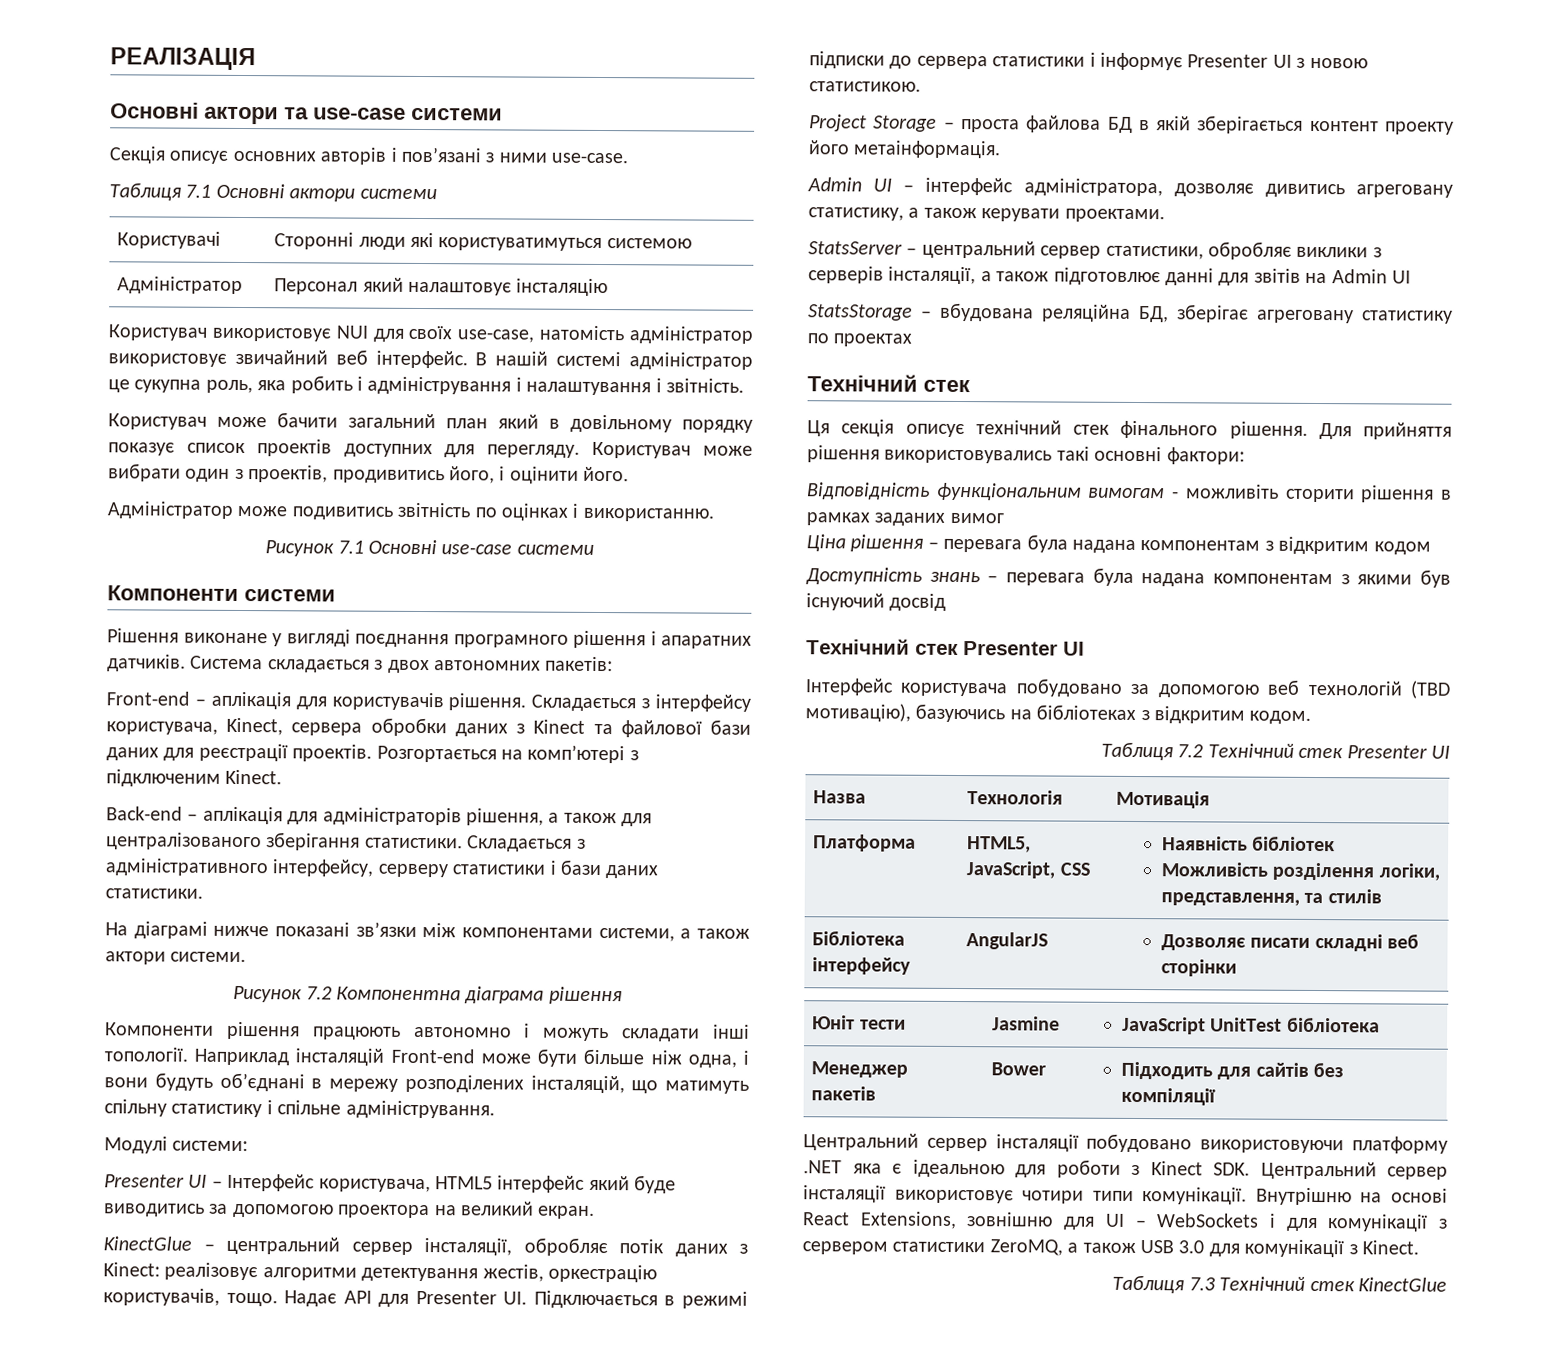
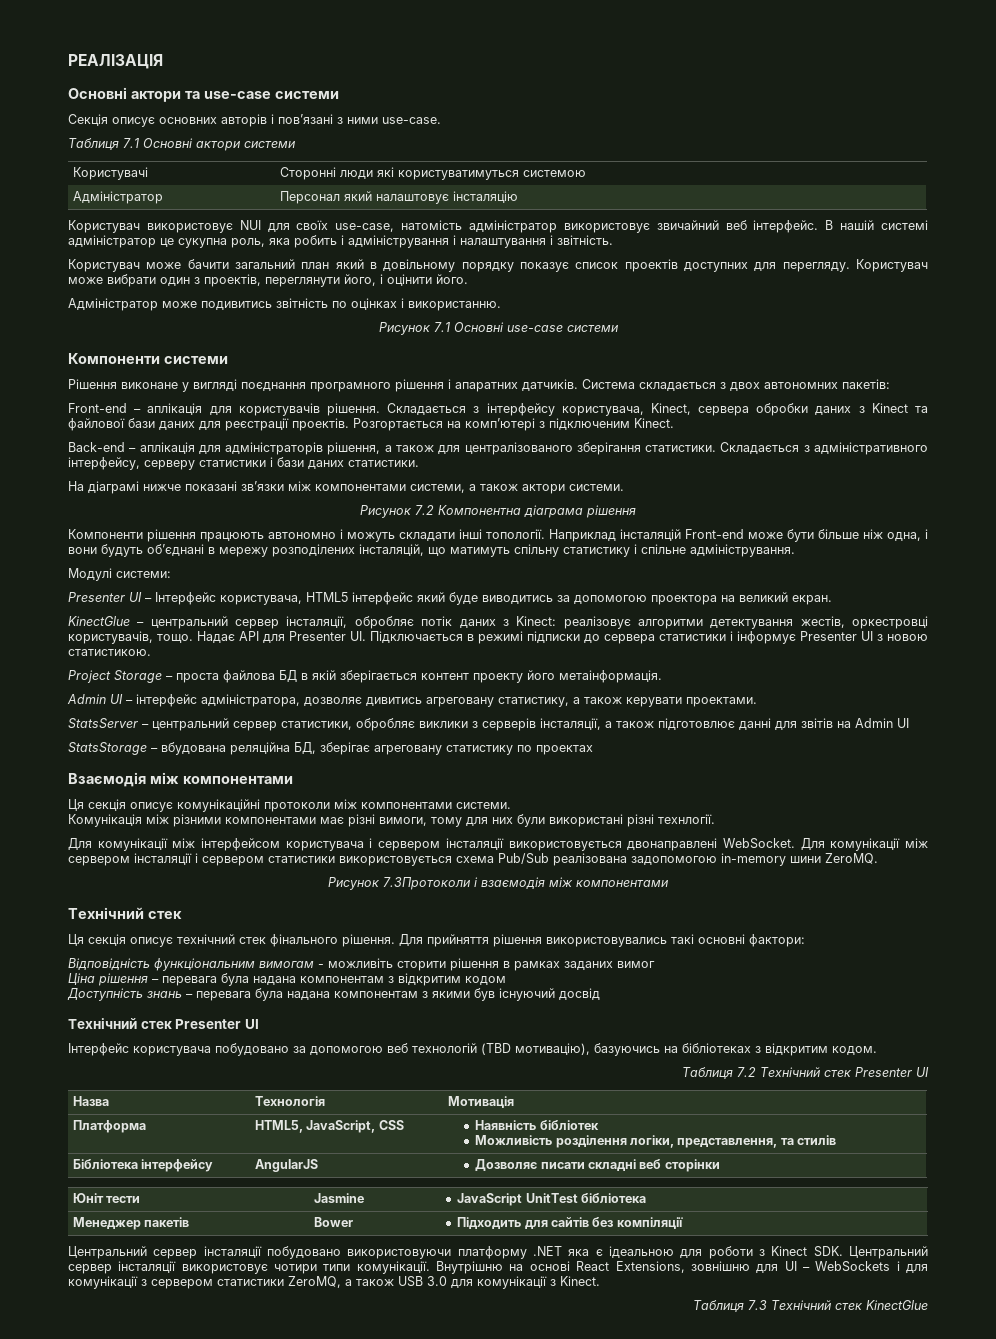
- Користувач може вибрати один з проектів, продивитись його, і оцінити його.
+ Користувач може вибрати один з проектів, переглянути його, і оцінити його.
- KinectGlue – центральний сервер інсталяції, обробляє потік даних з Kinect: реалізовує алгоритми детектування жестів, оркестрацію користувачів, тощо.
+ KinectGlue – центральний сервер інсталяції, обробляє потік даних з Kinect: реалізовує алгоритми детектування жестів, оркестровці користувачів, тощо.
+ Взаємодія між компонентами
+ Ця секція описує комунікаційні протоколи між компонентами системи.
+ Комунікація між різними компонентами має різні вимоги, тому для них були використані різні технлогії.
+ Для комунікації між інтерфейсом користувача і сервером інсталяції використовується двонаправлені WebSocket. Для комунікації між сервером інсталяції і сервером статистики використовується схема Pub/Sub реалізована задопомогою in-memory шини ZeroMQ.
+ Рисунок 7.3Протоколи і взаємодія між компонентами

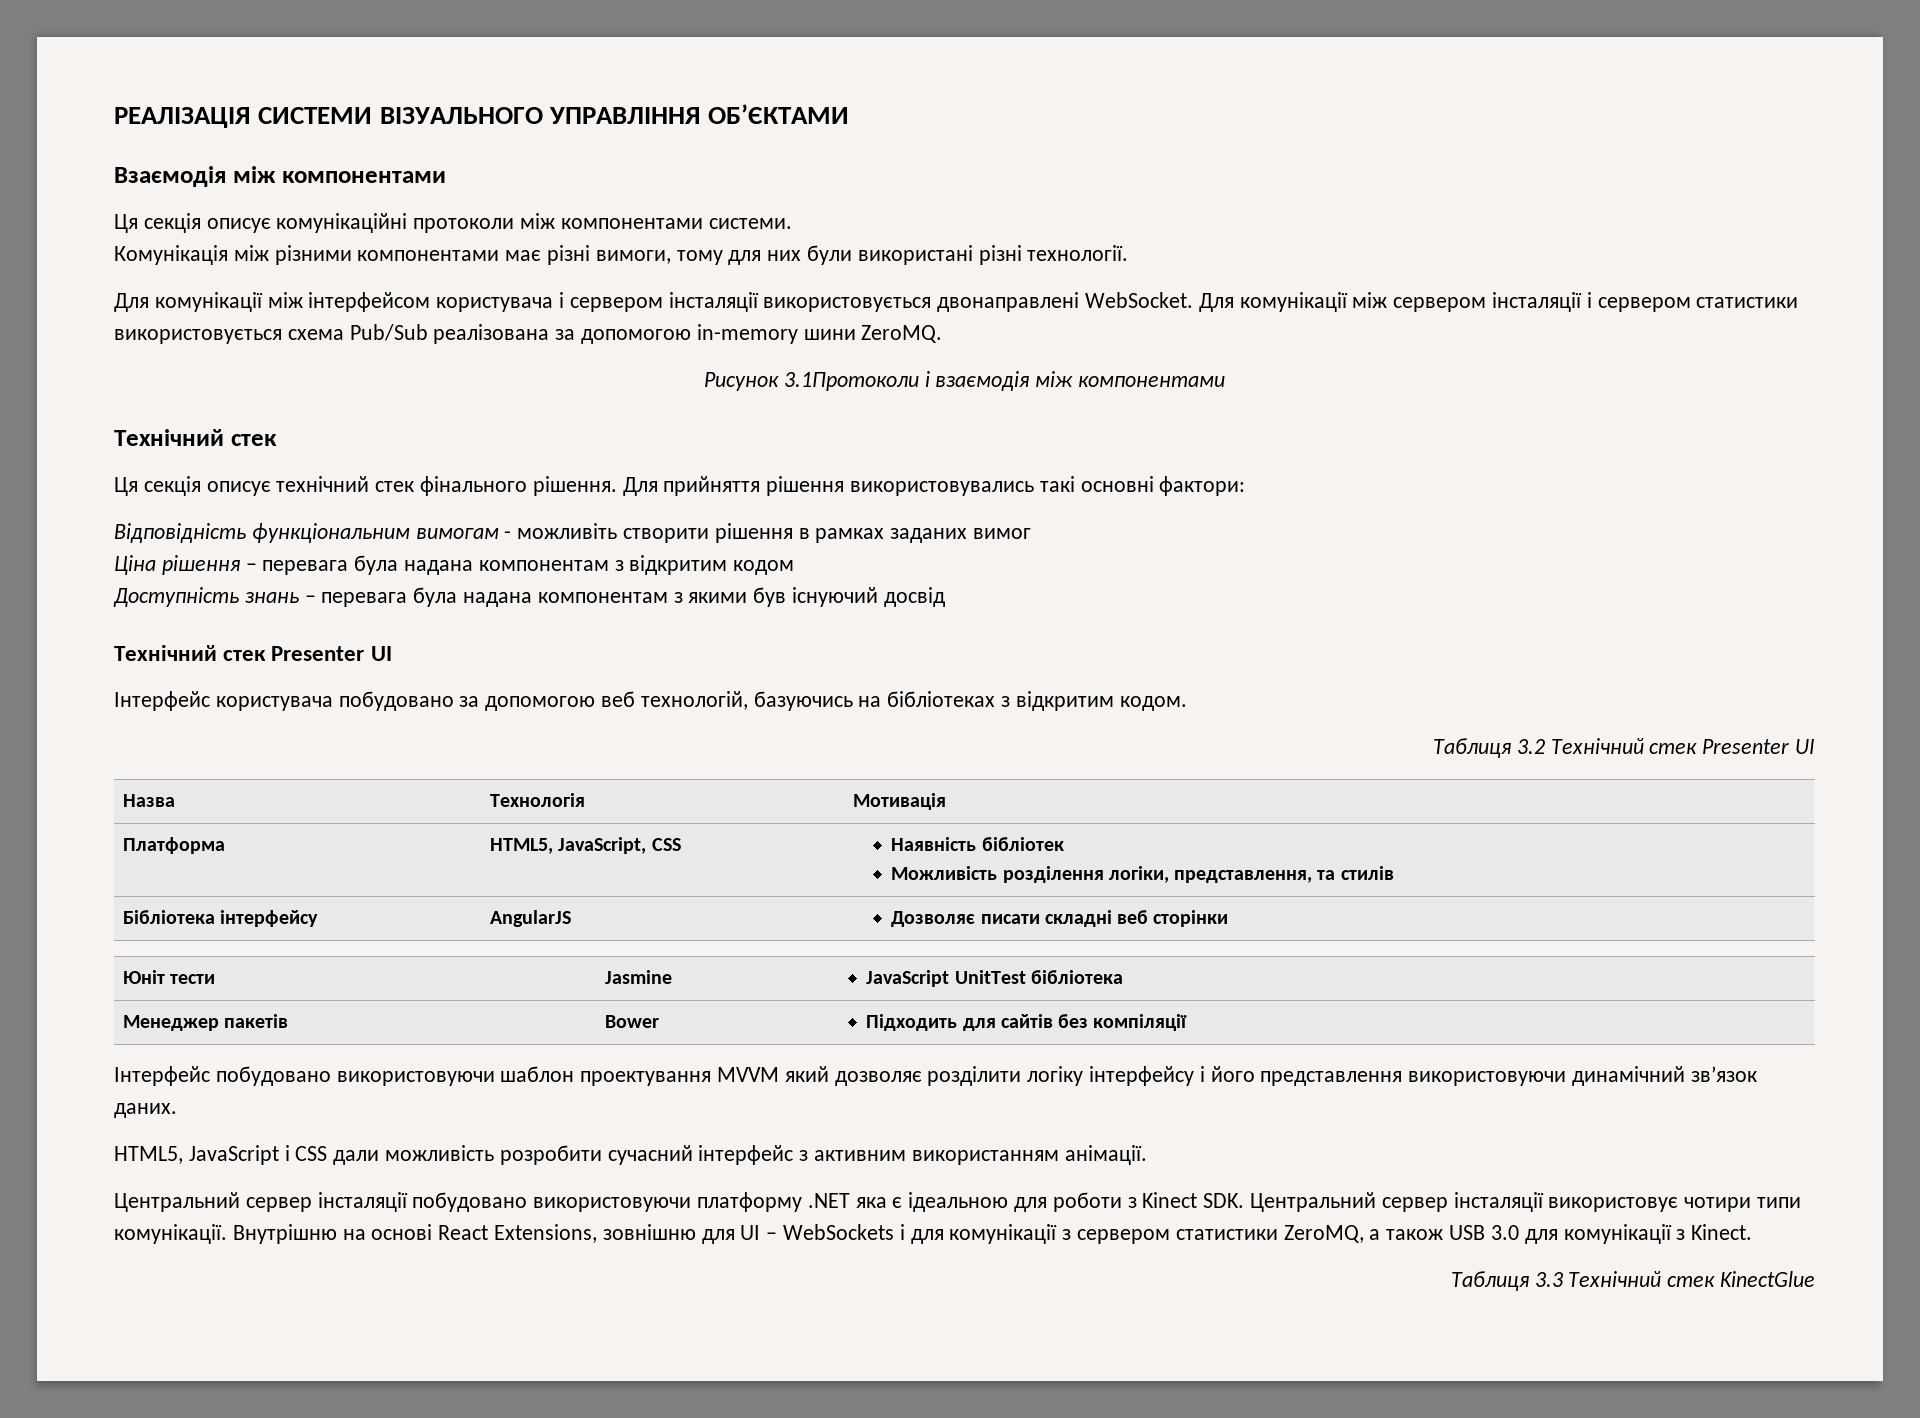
- РЕАЛІЗАЦІЯ
- Основні актори та use-case системи
- Секція описує основних авторів і пов’язані з ними use-case.
- Таблиця 7.1 Основні актори системи
- Користувачі | Сторонні люди які користуватимуться системою
- Адміністратор | Персонал який налаштовує інсталяцію
- Користувач використовує NUI для своїх use-case, натомість адміністратор використовує звичайний веб інтерфейс. В нашій системі адміністратор це сукупна роль, яка робить і адміністрування і налаштування і звітність.
- Користувач може бачити загальний план який в довільному порядку показує список проектів доступних для перегляду. Користувач може вибрати один з проектів, переглянути його, і оцінити його.
- Адміністратор може подивитись звітність по оцінках і використанню.
- Рисунок 7.1 Основні use-case системи
- Компоненти системи
- Рішення виконане у вигляді поєднання програмного рішення і апаратних датчиків. Система складається з двох автономних пакетів:
- Front-end – аплікація для користувачів рішення. Складається з інтерфейсу користувача, Kinect, сервера обробки даних з Kinect та файлової бази даних для реєстрації проектів. Розгортається на комп’ютері з підключеним Kinect.
- Back-end – аплікація для адміністраторів рішення, а також для централізованого зберігання статистики. Складається з адміністративного інтерфейсу, серверу статистики і бази даних статистики.
- На діаграмі нижче показані зв’язки між компонентами системи, а також актори системи.
- Рисунок 7.2 Компонентна діаграма рішення
- Компоненти рішення працюють автономно і можуть складати інші топології. Наприклад інсталяцій Front-end може бути більше ніж одна, і вони будуть об’єднані в мережу розподілених інсталяцій, що матимуть спільну статистику і спільне адміністрування.
- Модулі системи:
- Presenter UI – Інтерфейс користувача, HTML5 інтерфейс який буде виводитись за допомогою проектора на великий екран.
- KinectGlue – центральний сервер інсталяції, обробляє потік даних з Kinect: реалізовує алгоритми детектування жестів, оркестровці користувачів, тощо. Надає API для Presenter UI. Підключається в режимі підписки до сервера статистики і інформує Presenter UI з новою статистикою.
- Project Storage – проста файлова БД в якій зберігається контент проекту його метаінформація.
- Admin UI – інтерфейс адміністратора, дозволяє дивитись агреговану статистику, а також керувати проектами.
- StatsServer – центральний сервер статистики, обробляє виклики з серверів інсталяції, а також підготовлює данні для звітів на Admin UI
- StatsStorage – вбудована реляційна БД, зберігає агреговану статистику по проектах
+ РЕАЛІЗАЦІЯ СИСТЕМИ ВІЗУАЛЬНОГО УПРАВЛІННЯ ОБ’ЄКТАМИ
- Комунікація між різними компонентами має різні вимоги, тому для них були використані різні технлогії.
+ Комунікація між різними компонентами має різні вимоги, тому для них були використані різні технології.
- Для комунікації між сервером інсталяції і сервером статистики використовується схема Pub/Sub реалізована задопомогою in-memory шини ZeroMQ.
+ Для комунікації між сервером інсталяції і сервером статистики використовується схема Pub/Sub реалізована за допомогою in-memory шини ZeroMQ.
- Рисунок 7.3Протоколи і взаємодія між компонентами
+ Рисунок 3.1Протоколи і взаємодія між компонентами
- Відповідність функціональним вимогам - можливіть сторити рішення в рамках заданих вимог
+ Відповідність функціональним вимогам - можливіть створити рішення в рамках заданих вимог
- Інтерфейс користувача побудовано за допомогою веб технологій (TBD мотивацію), базуючись на бібліотеках з відкритим кодом.
+ Інтерфейс користувача побудовано за допомогою веб технологій, базуючись на бібліотеках з відкритим кодом.
- Таблиця 7.2 Технічний стек Presenter UI
+ Таблиця 3.2 Технічний стек Presenter UI
+ Інтерфейс побудовано використовуючи шаблон проектування MVVM який дозволяє розділити логіку інтерфейсу і його представлення використовуючи динамічний зв’язок даних.
+ HTML5, JavaScript і CSS дали можливість розробити сучасний інтерфейс з активним використанням анімації.
- Таблиця 7.3 Технічний стек KinectGlue
+ Таблиця 3.3 Технічний стек KinectGlue

